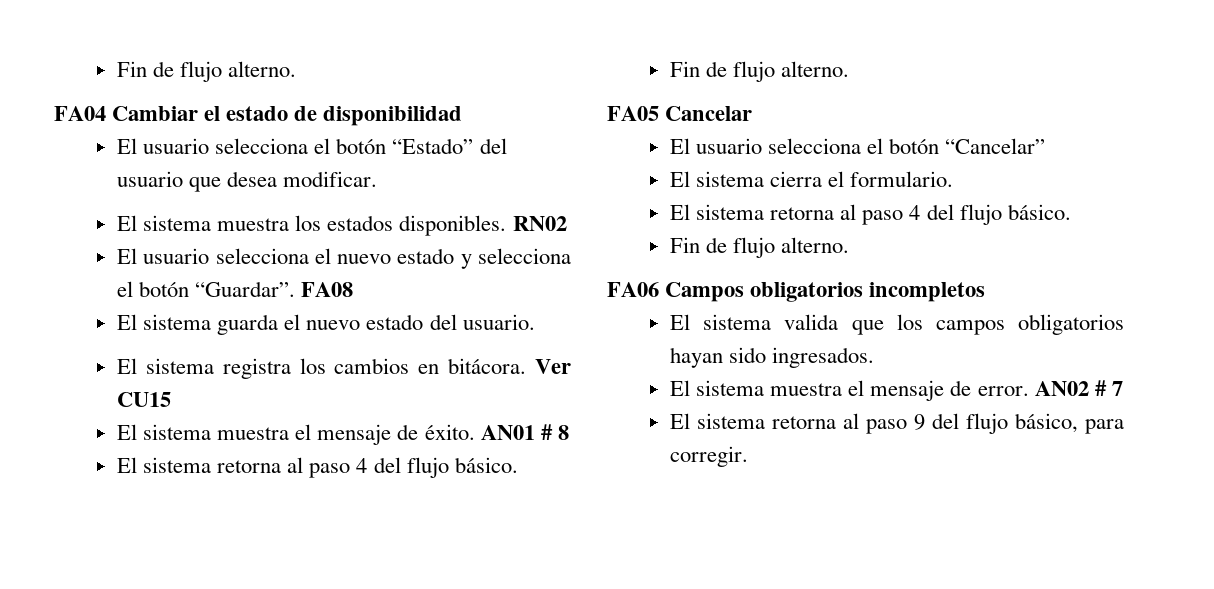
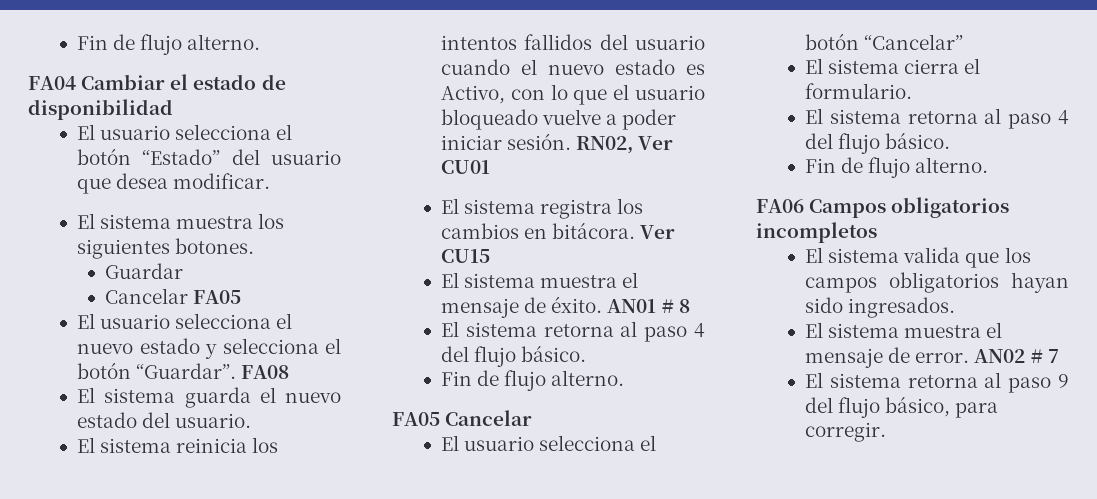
- El sistema muestra los estados disponibles. RN02
+ El sistema muestra los siguientes botones.
+ Guardar
+ Cancelar FA05
+ El sistema reinicia los intentos fallidos del usuario cuando el nuevo estado es Activo, con lo que el usuario bloqueado vuelve a poder iniciar sesión. RN02, Ver CU01

